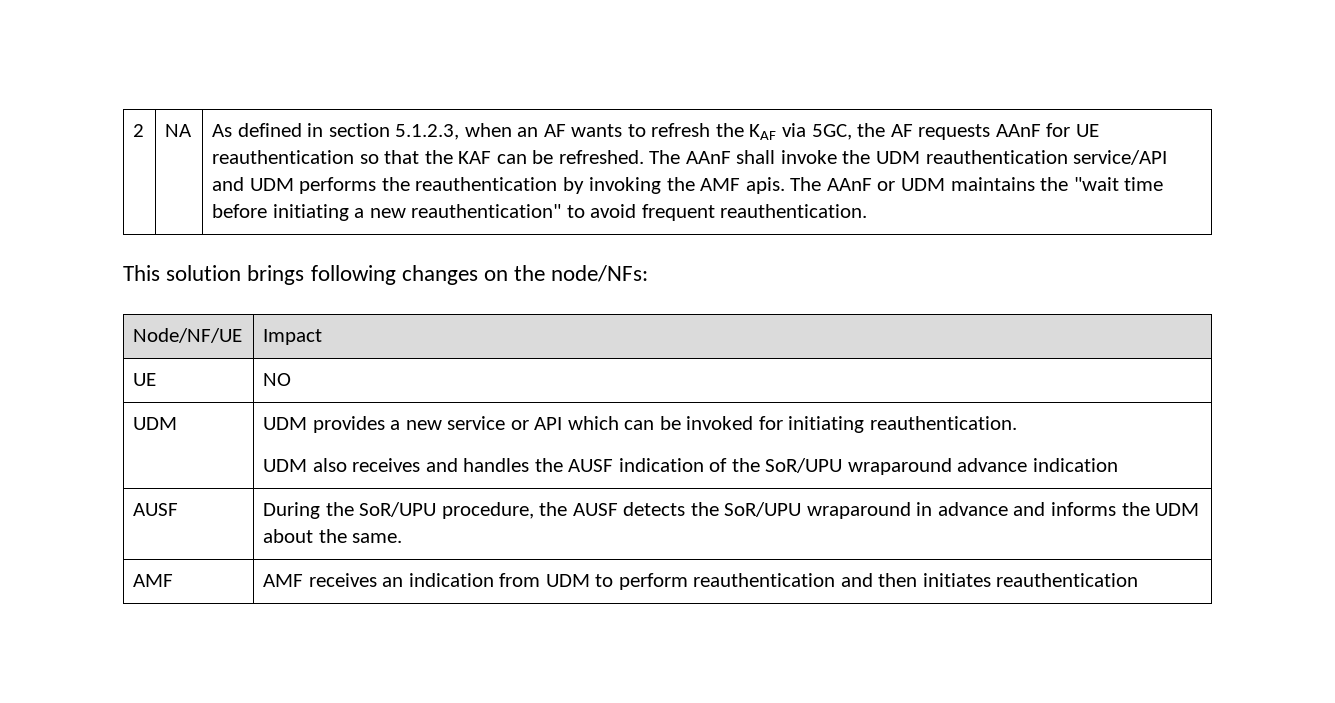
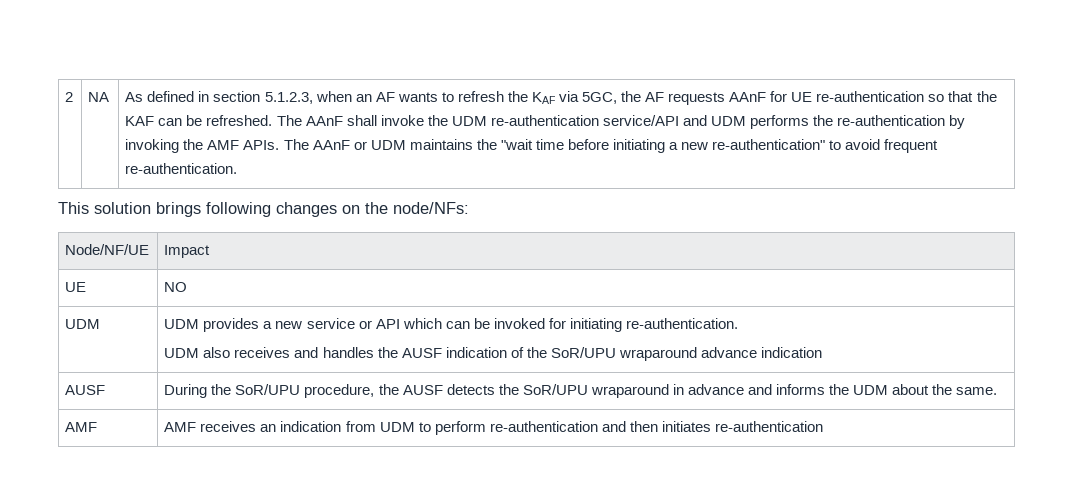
- As defined in section 5.1.2.3, when an AF wants to refresh the KAF via 5GC, the AF requests AAnF for UE reauthentication so that the KAF can be refreshed.
+ As defined in section 5.1.2.3, when an AF wants to refresh the KAF via 5GC, the AF requests AAnF for UE re-authentication so that the KAF can be refreshed.
- The AAnF shall invoke the UDM reauthentication service/API and UDM performs the reauthentication by invoking the AMF apis.
+ The AAnF shall invoke the UDM re-authentication service/API and UDM performs the re-authentication by invoking the AMF APIs.
- The AAnF or UDM maintains the "wait time before initiating a new reauthentication" to avoid frequent reauthentication.
+ The AAnF or UDM maintains the "wait time before initiating a new re-authentication" to avoid frequent re-authentication.
- UDM | UDM provides a new service or API which can be invoked for initiating reauthentication.
+ UDM | UDM provides a new service or API which can be invoked for initiating re-authentication.
- AMF | AMF receives an indication from UDM to perform reauthentication and then initiates reauthentication
+ AMF | AMF receives an indication from UDM to perform re-authentication and then initiates re-authentication

